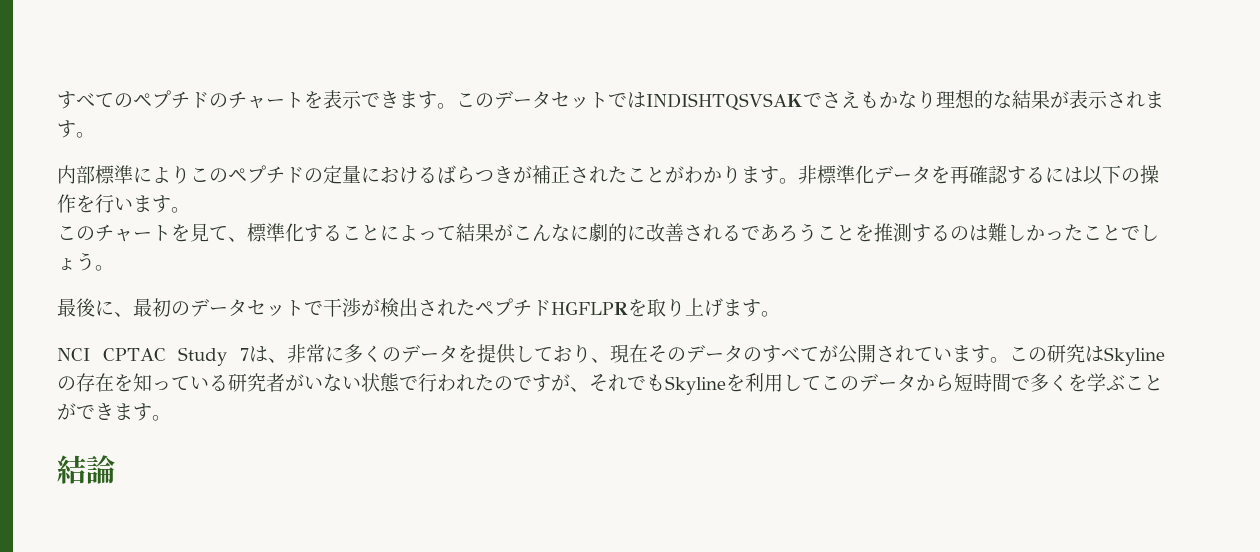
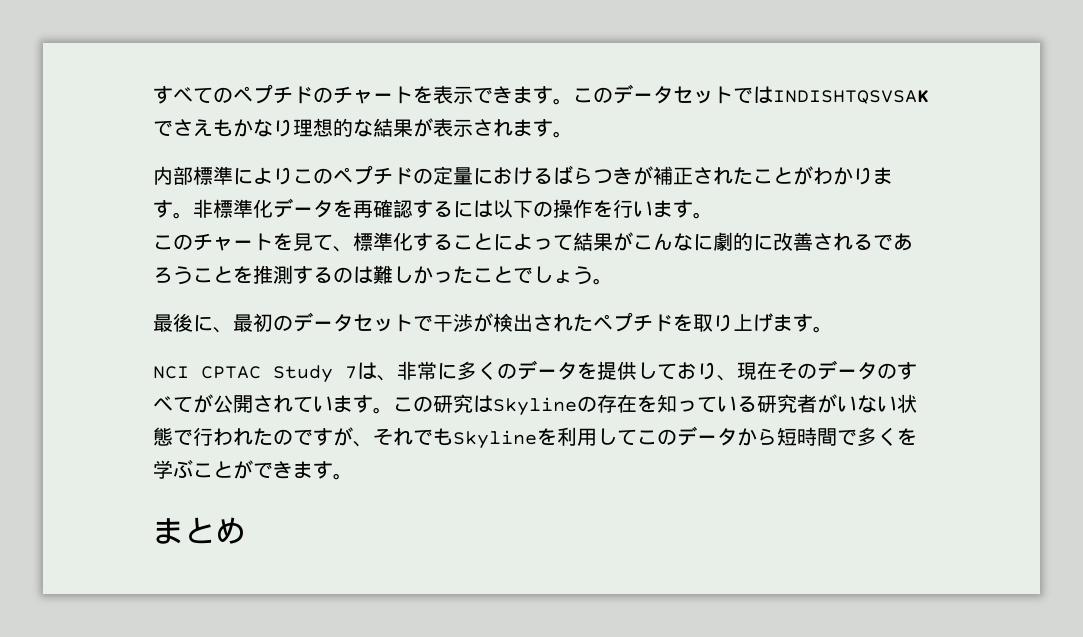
- 最後に、最初のデータセットで干渉が検出されたペプチドHGFLPRを取り上げます。
+ 最後に、最初のデータセットで干渉が検出されたペプチドを取り上げます。
- 結論
+ まとめ

